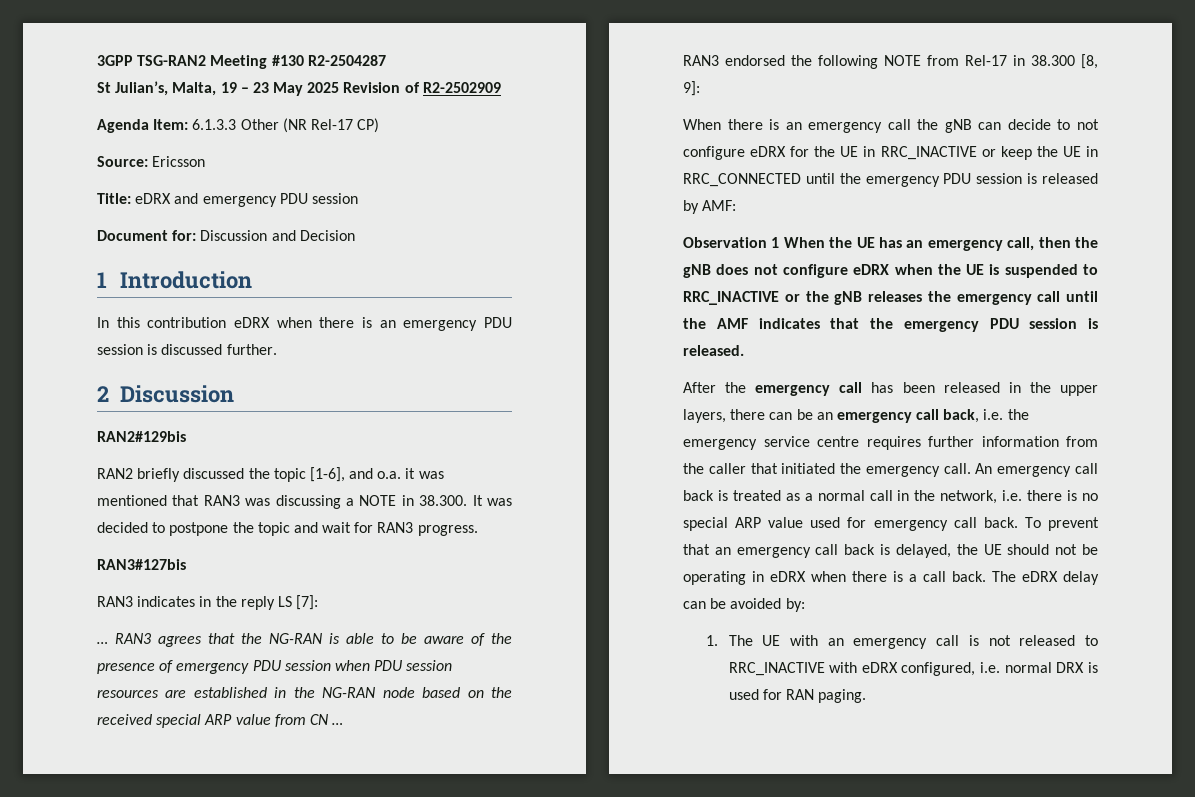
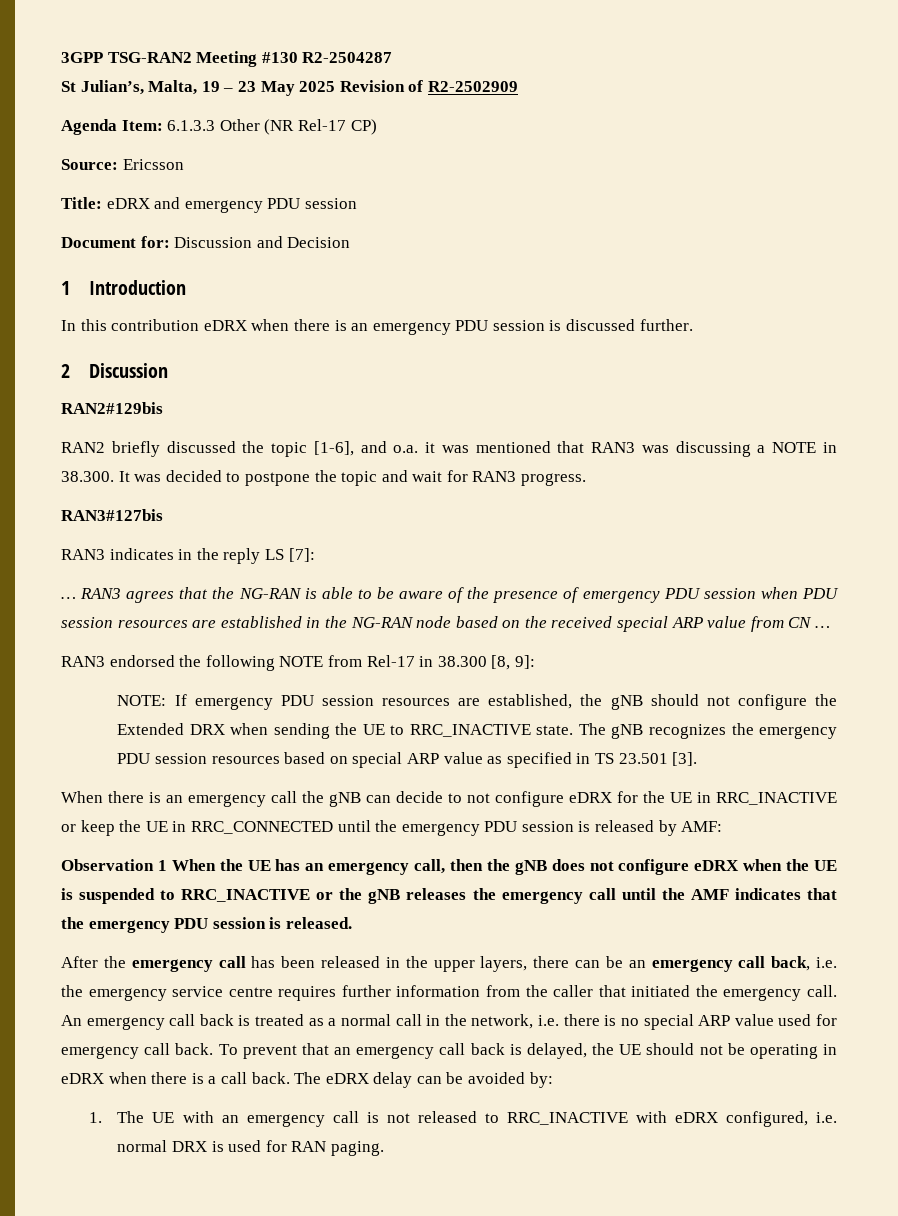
+ NOTE: If emergency PDU session resources are established, the gNB should not configure the Extended DRX when sending the UE to RRC_INACTIVE state. The gNB recognizes the emergency PDU session resources based on special ARP value as specified in TS 23.501 [3].

